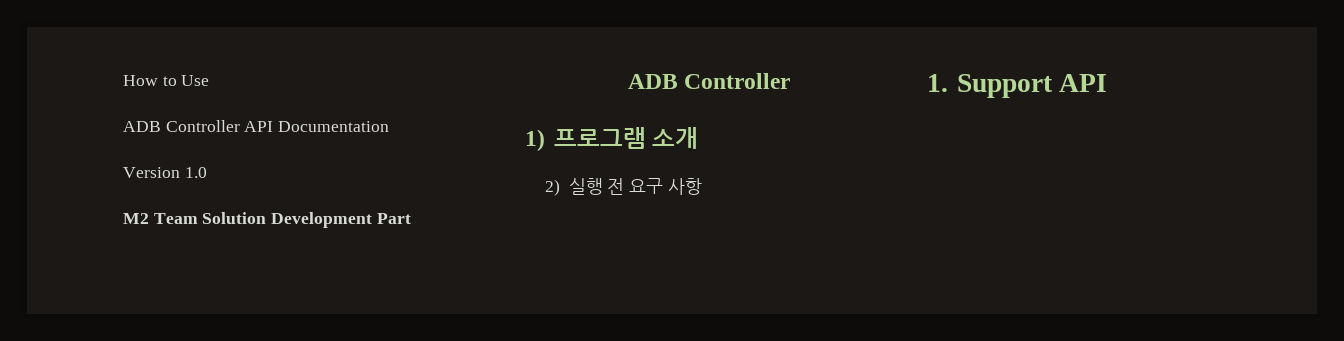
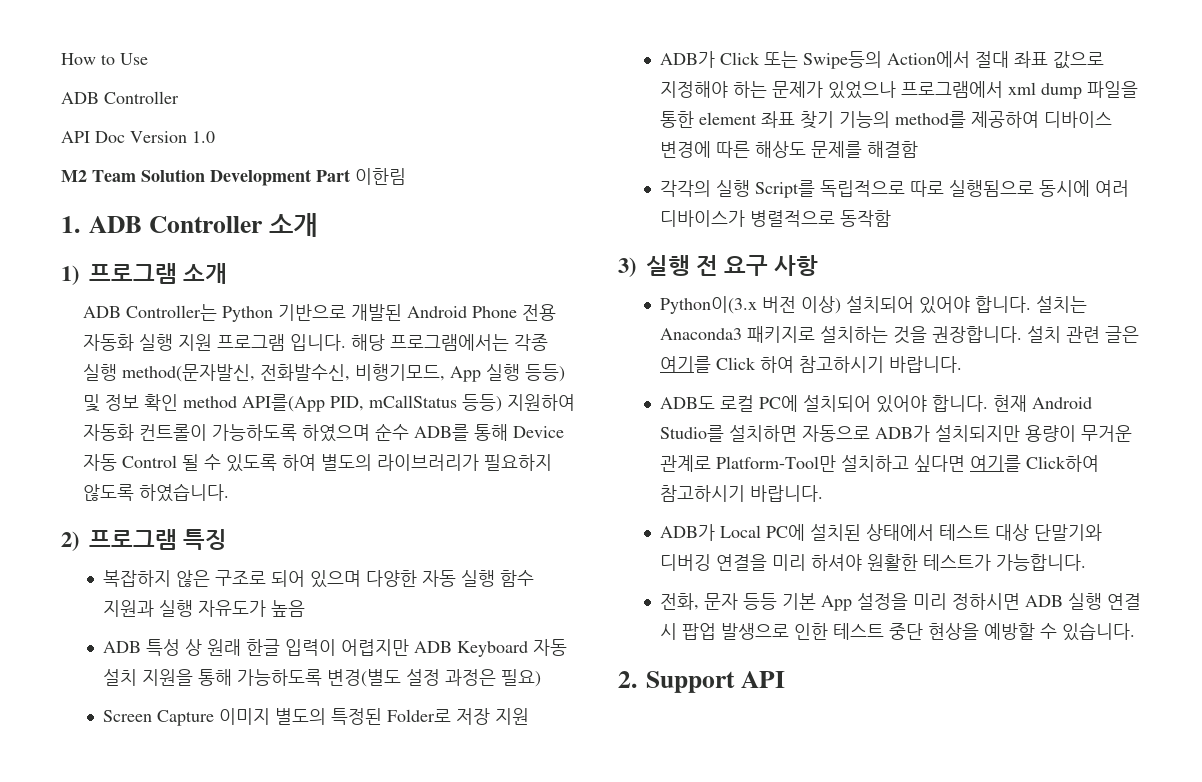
  How to Use
- ADB Controller API Documentation
- Version 1.0
+ ADB Controller
+ API Doc Version 1.0
- M2 Team Solution Development Part
- ADB Controller
+ M2 Team Solution Development Part 이한림
+ 1. ADB Controller 소개
- 2) 실행 전 요구 사항
- 1. Support API
+ ADB Controller는 Python 기반으로 개발된 Android Phone 전용 자동화 실행 지원 프로그램 입니다. 해당 프로그램에서는 각종 실행 method(문자발신, 전화발수신, 비행기모드, App 실행 등등) 및 정보 확인 method API를(App PID, mCallStatus 등등) 지원하여 자동화 컨트롤이 가능하도록 하였으며 순수 ADB를 통해 Device 자동 Control 될 수 있도록 하여 별도의 라이브러리가 필요하지 않도록 하였습니다.
+ 2) 프로그램 특징
+ 복잡하지 않은 구조로 되어 있으며 다양한 자동 실행 함수 지원과 실행 자유도가 높음
+ ADB 특성 상 원래 한글 입력이 어렵지만 ADB Keyboard 자동 설치 지원을 통해 가능하도록 변경(별도 설정 과정은 필요)
+ Screen Capture 이미지 별도의 특정된 Folder로 저장 지원
+ ADB가 Click 또는 Swipe등의 Action에서 절대 좌표 값으로 지정해야 하는 문제가 있었으나 프로그램에서 xml dump 파일을 통한 element 좌표 찾기 기능의 method를 제공하여 디바이스 변경에 따른 해상도 문제를 해결함
+ 각각의 실행 Script를 독립적으로 따로 실행됨으로 동시에 여러 디바이스가 병렬적으로 동작함
+ 3) 실행 전 요구 사항
+ Python이(3.x 버전 이상) 설치되어 있어야 합니다. 설치는 Anaconda3 패키지로 설치하는 것을 권장합니다. 설치 관련 글은 여기를 Click 하여 참고하시기 바랍니다.
+ ADB도 로컬 PC에 설치되어 있어야 합니다. 현재 Android Studio를 설치하면 자동으로 ADB가 설치되지만 용량이 무거운 관계로 Platform-Tool만 설치하고 싶다면 여기를 Click하여 참고하시기 바랍니다.
+ ADB가 Local PC에 설치된 상태에서 테스트 대상 단말기와 디버깅 연결을 미리 하셔야 원활한 테스트가 가능합니다.
+ 전화, 문자 등등 기본 App 설정을 미리 정하시면 ADB 실행 연결 시 팝업 발생으로 인한 테스트 중단 현상을 예방할 수 있습니다.
+ 2. Support API

